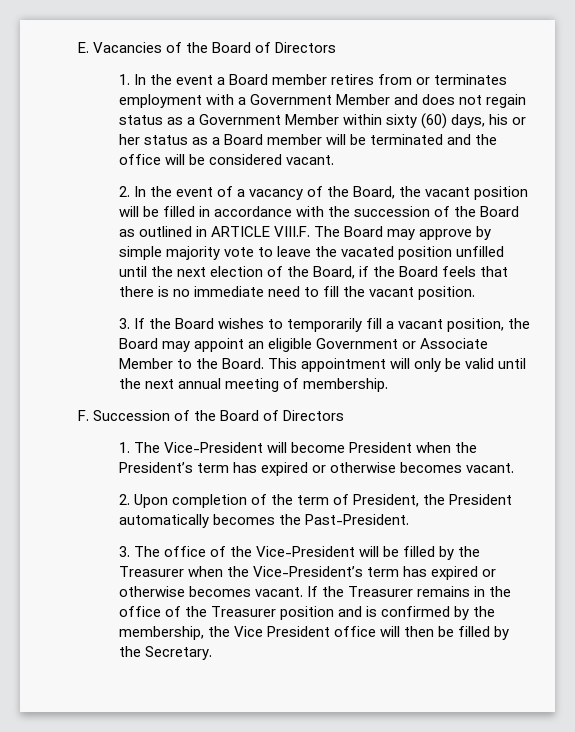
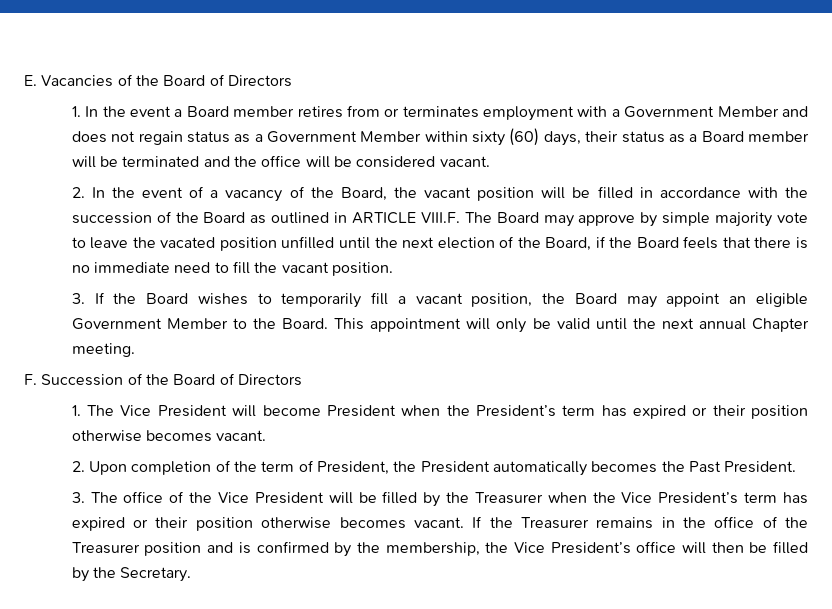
- 1. In the event a Board member retires from or terminates employment with a Government Member and does not regain status as a Government Member within sixty (60) days, his or her status as a Board member will be terminated and the office will be considered vacant.
+ 1. In the event a Board member retires from or terminates employment with a Government Member and does not regain status as a Government Member within sixty (60) days, their status as a Board member will be terminated and the office will be considered vacant.
- 3. If the Board wishes to temporarily fill a vacant position, the Board may appoint an eligible Government or Associate Member to the Board.
+ 3. If the Board wishes to temporarily fill a vacant position, the Board may appoint an eligible Government Member to the Board.
- This appointment will only be valid until the next annual meeting of membership.
+ This appointment will only be valid until the next annual Chapter meeting.
- 1. The Vice-President will become President when the President’s term has expired or otherwise becomes vacant.
+ 1. The Vice President will become President when the President’s term has expired or their position otherwise becomes vacant.
- 2. Upon completion of the term of President, the President automatically becomes the Past-President.
+ 2. Upon completion of the term of President, the President automatically becomes the Past President.
- 3. The office of the Vice-President will be filled by the Treasurer when the Vice-President’s term has expired or otherwise becomes vacant.
+ 3. The office of the Vice President will be filled by the Treasurer when the Vice President’s term has expired or their position otherwise becomes vacant.
- If the Treasurer remains in the office of the Treasurer position and is confirmed by the membership, the Vice President office will then be filled by the Secretary.
+ If the Treasurer remains in the office of the Treasurer position and is confirmed by the membership, the Vice President’s office will then be filled by the Secretary.

